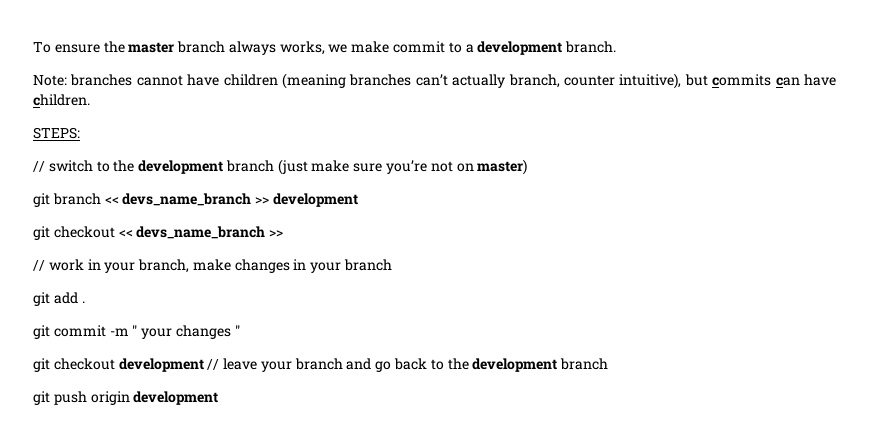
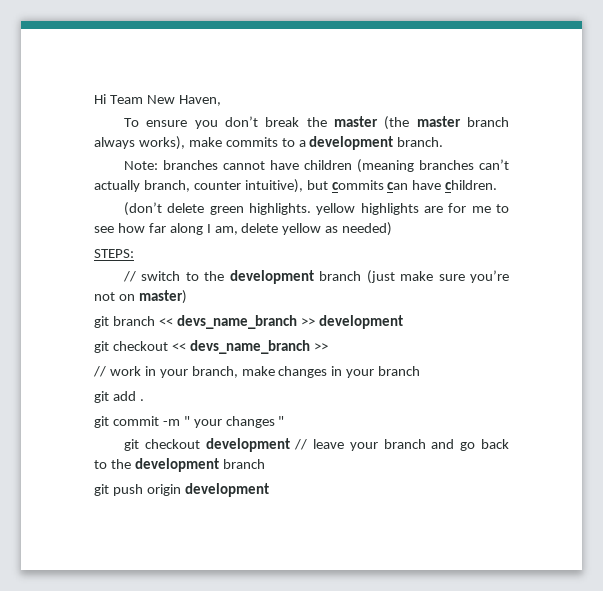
- To ensure the master branch always works, we make commit to a development branch.
+ Hi Team New Haven,
+ To ensure you don’t break the master (the master branch always works), make commits to a development branch.
+ (don’t delete green highlights. yellow highlights are for me to see how far along I am, delete yellow as needed)

